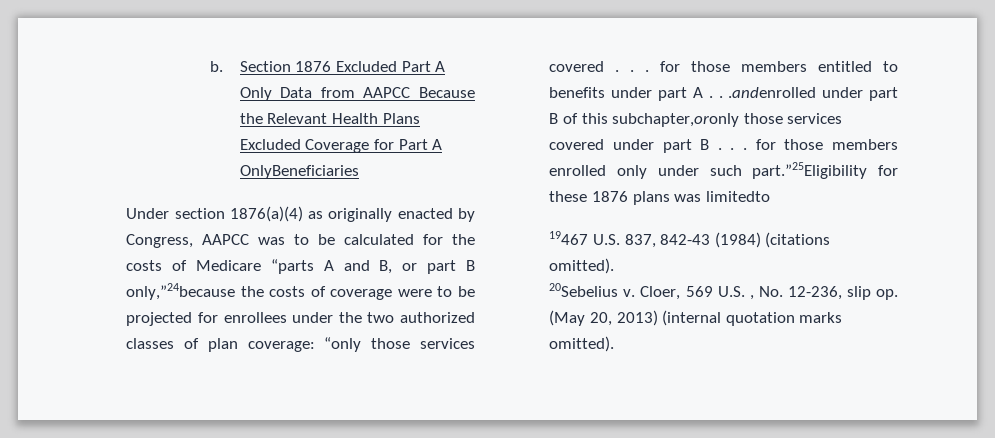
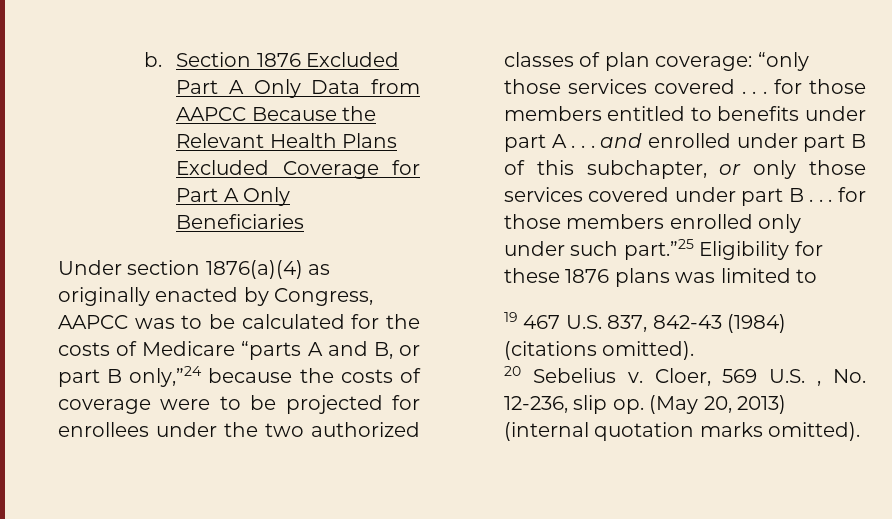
- Section 1876 Excluded Part A Only Data from AAPCC Because the Relevant Health Plans Excluded Coverage for Part A OnlyBeneficiaries
+ Section 1876 Excluded Part A Only Data from AAPCC Because the Relevant Health Plans Excluded Coverage for Part A Only Beneficiaries
- Under section 1876(a)(4) as originally enacted by Congress, AAPCC was to be calculated for the costs of Medicare “parts A and B, or part B only,”24because the costs of coverage were to be projected for enrollees under the two authorized classes of plan coverage:
+ Under section 1876(a)(4) as originally enacted by Congress, AAPCC was to be calculated for the costs of Medicare “parts A and B, or part B only,”24 because the costs of coverage were to be projected for enrollees under the two authorized classes of plan coverage:
- “only those services covered . . . for those members entitled to benefits under part A . . .andenrolled under part B of this subchapter,oronly those services covered under part B . . . for those members enrolled only under such part.”25Eligibility for these 1876 plans was limitedto
- 19467 U.S. 837, 842-43 (1984) (citations omitted).
+ “only those services covered . . . for those members entitled to benefits under part A . . . and enrolled under part B of this subchapter, or only those services covered under part B . . . for those members enrolled only under such part.”25 Eligibility for these 1876 plans was limited to
+ 19 467 U.S. 837, 842-43 (1984) (citations omitted).
- 20Sebelius v.
+ 20 Sebelius v.

